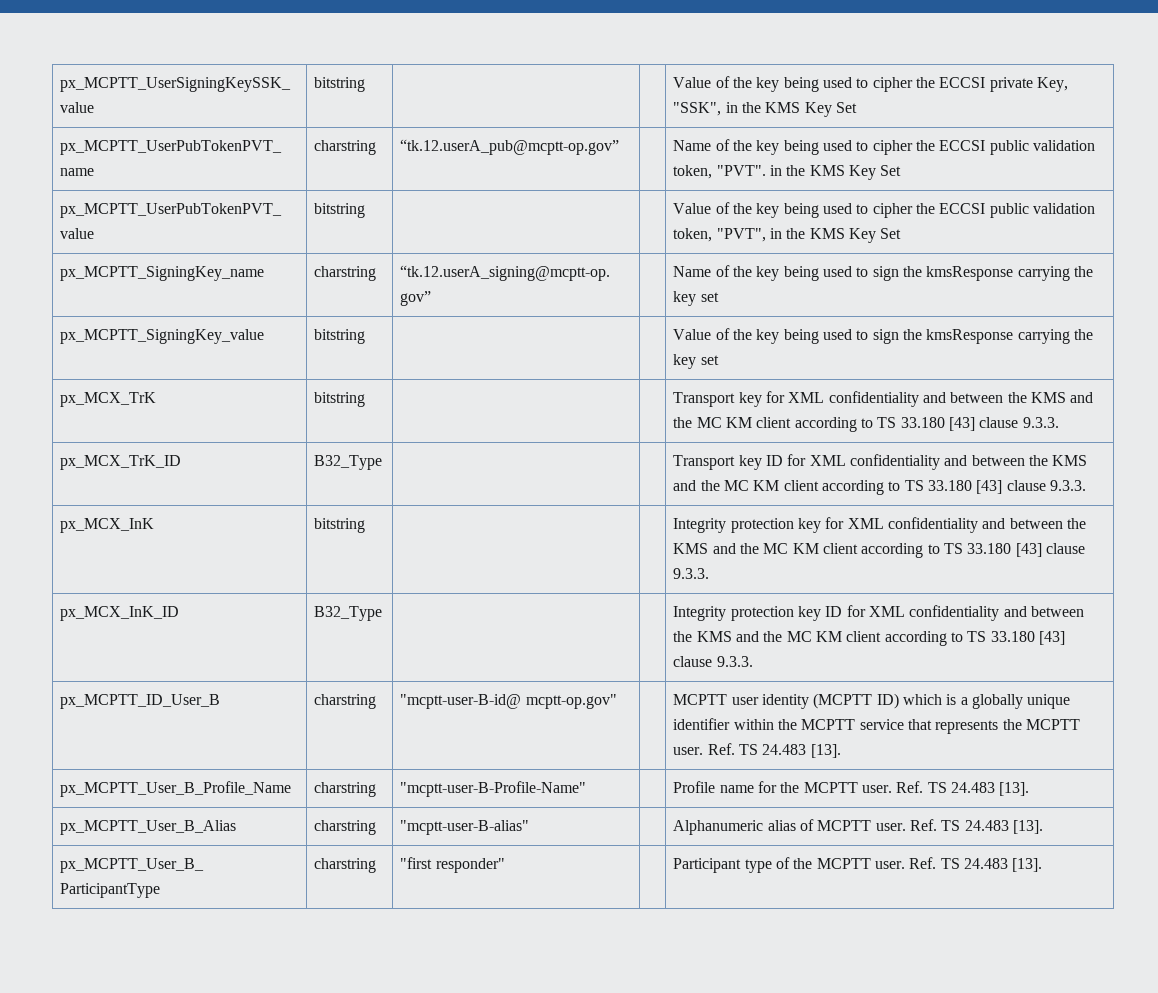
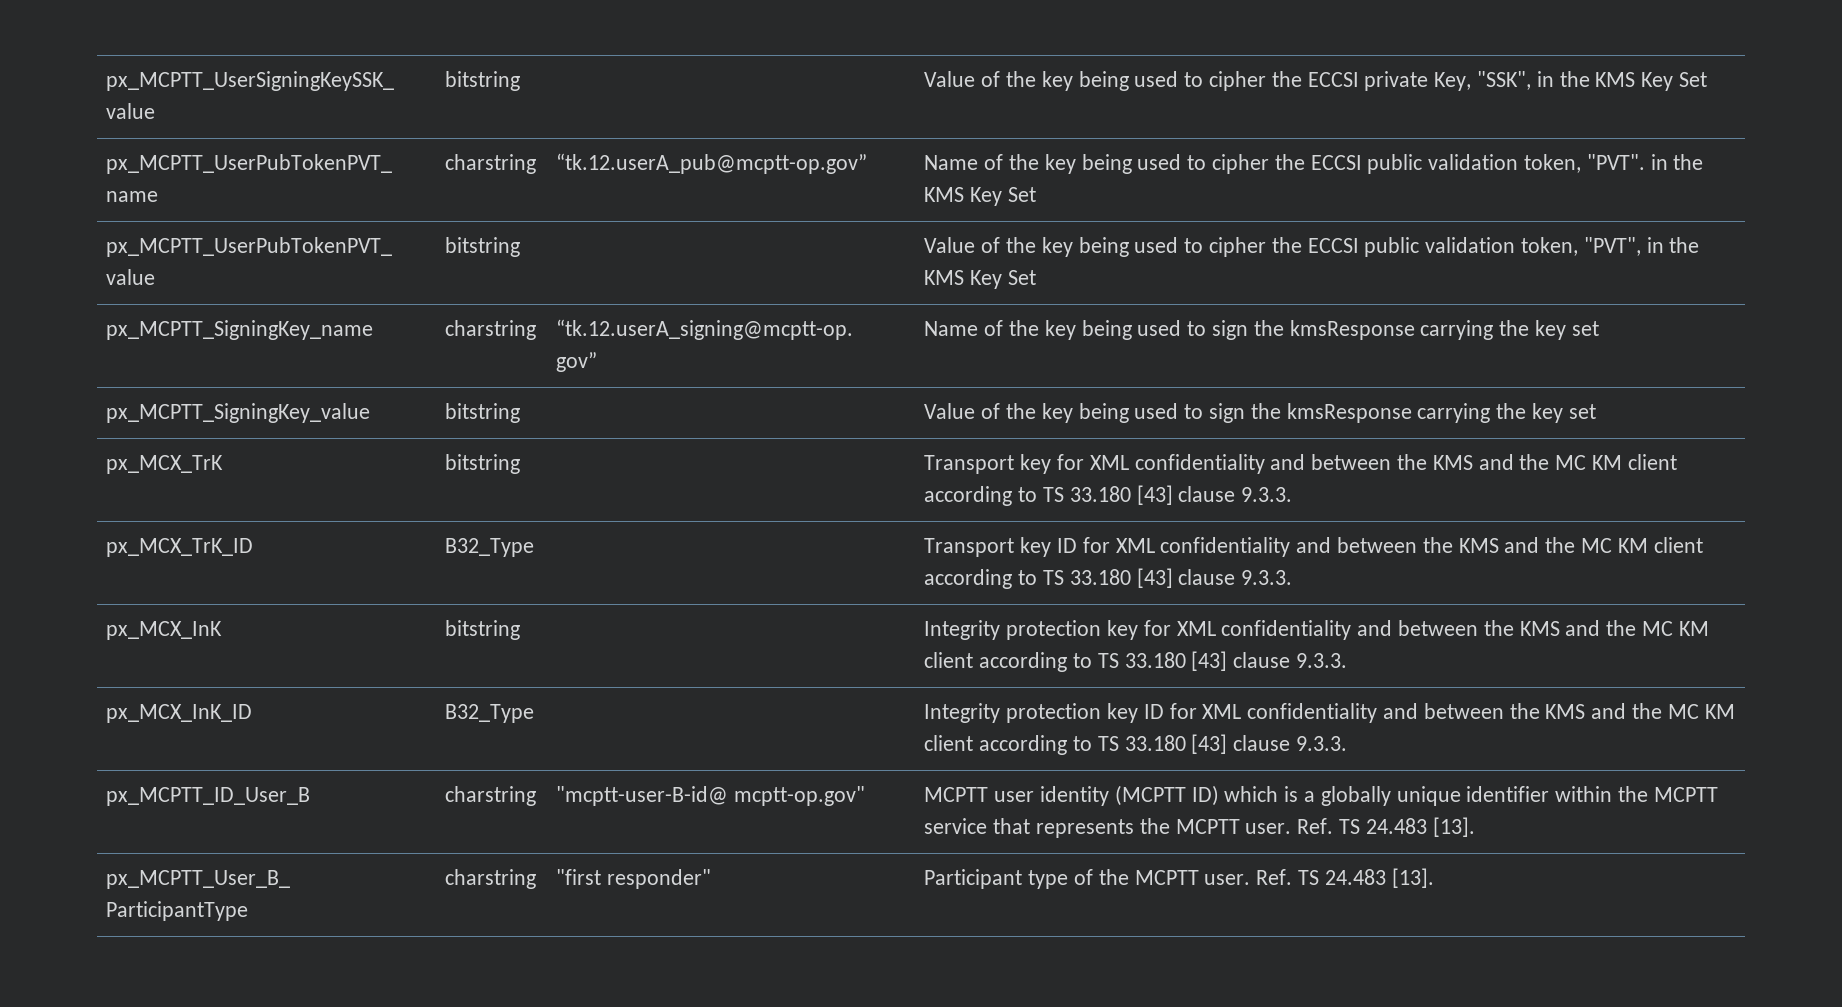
- px_MCPTT_User_B_Profile_Name | charstring | "mcptt-user-B-Profile-Name" | | Profile name for the MCPTT user. Ref. TS 24.483 [13].
- px_MCPTT_User_B_Alias | charstring | "mcptt-user-B-alias" | | Alphanumeric alias of MCPTT user. Ref. TS 24.483 [13].

